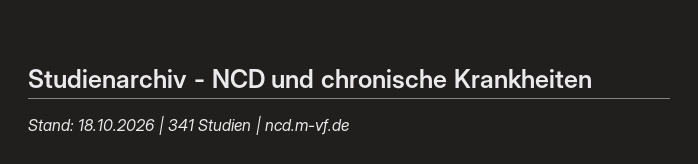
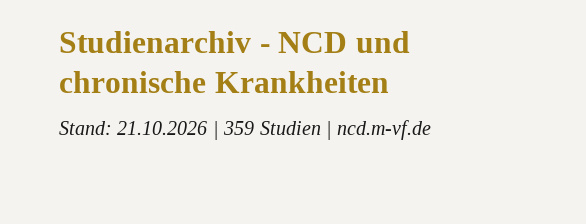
- Stand: 18.10.2026 | 341 Studien | ncd.m-vf.de
+ Stand: 21.10.2026 | 359 Studien | ncd.m-vf.de

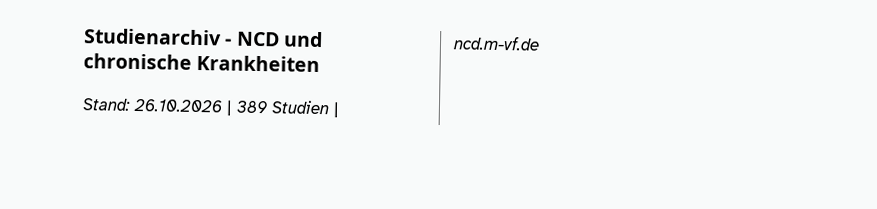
- Stand: 21.10.2026 | 359 Studien | ncd.m-vf.de
+ Stand: 26.10.2026 | 389 Studien | ncd.m-vf.de

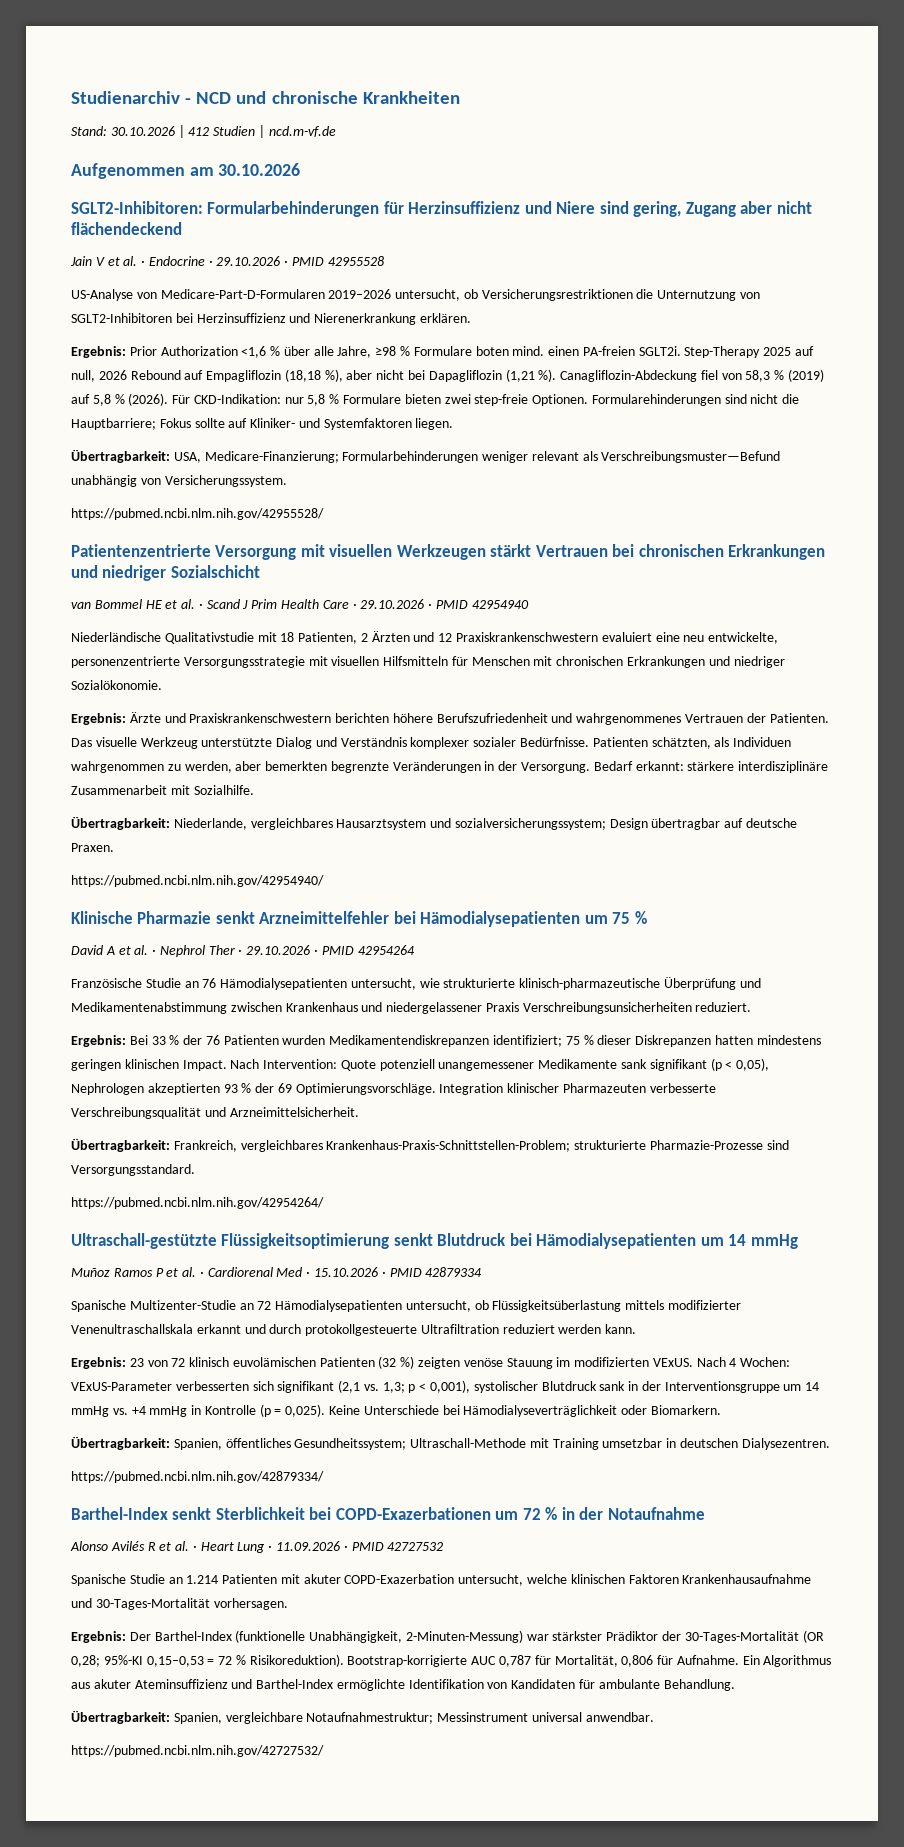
- Stand: 26.10.2026 | 389 Studien | ncd.m-vf.de
+ Stand: 30.10.2026 | 412 Studien | ncd.m-vf.de
+ Aufgenommen am 30.10.2026
+ SGLT2-Inhibitoren: Formularbehinderungen für Herzinsuffizienz und Niere sind gering, Zugang aber nicht flächendeckend
+ Jain V et al. · Endocrine · 29.10.2026 · PMID 42955528
+ US-Analyse von Medicare-Part-D-Formularen 2019–2026 untersucht, ob Versicherungsrestriktionen die Unternutzung von SGLT2-Inhibitoren bei Herzinsuffizienz und Nierenerkrankung erklären.
+ Ergebnis: Prior Authorization <1,6 % über alle Jahre, ≥98 % Formulare boten mind. einen PA-freien SGLT2i. Step-Therapy 2025 auf null, 2026 Rebound auf Empagliflozin (18,18 %), aber nicht bei Dapagliflozin (1,21 %). Canagliflozin-Abdeckung fiel von 58,3 % (2019) auf 5,8 % (2026). Für CKD-Indikation: nur 5,8 % Formulare bieten zwei step-freie Optionen. Formularehinderungen sind nicht die Hauptbarriere; Fokus sollte auf Kliniker- und Systemfaktoren liegen.
+ Übertragbarkeit: USA, Medicare-Finanzierung; Formularbehinderungen weniger relevant als Verschreibungsmuster—Befund unabhängig von Versicherungssystem.
+ https://pubmed.ncbi.nlm.nih.gov/42955528/
+ Patientenzentrierte Versorgung mit visuellen Werkzeugen stärkt Vertrauen bei chronischen Erkrankungen und niedriger Sozialschicht
+ van Bommel HE et al. · Scand J Prim Health Care · 29.10.2026 · PMID 42954940
+ Niederländische Qualitativstudie mit 18 Patienten, 2 Ärzten und 12 Praxiskrankenschwestern evaluiert eine neu entwickelte, personenzentrierte Versorgungsstrategie mit visuellen Hilfsmitteln für Menschen mit chronischen Erkrankungen und niedriger Sozialökonomie.
+ Ergebnis: Ärzte und Praxiskrankenschwestern berichten höhere Berufszufriedenheit und wahrgenommenes Vertrauen der Patienten. Das visuelle Werkzeug unterstützte Dialog und Verständnis komplexer sozialer Bedürfnisse. Patienten schätzten, als Individuen wahrgenommen zu werden, aber bemerkten begrenzte Veränderungen in der Versorgung. Bedarf erkannt: stärkere interdisziplinäre Zusammenarbeit mit Sozialhilfe.
+ Übertragbarkeit: Niederlande, vergleichbares Hausarztsystem und sozialversicherungssystem; Design übertragbar auf deutsche Praxen.
+ https://pubmed.ncbi.nlm.nih.gov/42954940/
+ Klinische Pharmazie senkt Arzneimittelfehler bei Hämodialysepatienten um 75 %
+ David A et al. · Nephrol Ther · 29.10.2026 · PMID 42954264
+ Französische Studie an 76 Hämodialysepatienten untersucht, wie strukturierte klinisch-pharmazeutische Überprüfung und Medikamentenabstimmung zwischen Krankenhaus und niedergelassener Praxis Verschreibungsunsicherheiten reduziert.
+ Ergebnis: Bei 33 % der 76 Patienten wurden Medikamentendiskrepanzen identifiziert; 75 % dieser Diskrepanzen hatten mindestens geringen klinischen Impact. Nach Intervention: Quote potenziell unangemessener Medikamente sank signifikant (p < 0,05), Nephrologen akzeptierten 93 % der 69 Optimierungsvorschläge. Integration klinischer Pharmazeuten verbesserte Verschreibungsqualität und Arzneimittelsicherheit.
+ Übertragbarkeit: Frankreich, vergleichbares Krankenhaus-Praxis-Schnittstellen-Problem; strukturierte Pharmazie-Prozesse sind Versorgungsstandard.
+ https://pubmed.ncbi.nlm.nih.gov/42954264/
+ Ultraschall-gestützte Flüssigkeitsoptimierung senkt Blutdruck bei Hämodialysepatienten um 14 mmHg
+ Muñoz Ramos P et al. · Cardiorenal Med · 15.10.2026 · PMID 42879334
+ Spanische Multizenter-Studie an 72 Hämodialysepatienten untersucht, ob Flüssigkeitsüberlastung mittels modifizierter Venenultraschallskala erkannt und durch protokollgesteuerte Ultrafiltration reduziert werden kann.
+ Ergebnis: 23 von 72 klinisch euvolämischen Patienten (32 %) zeigten venöse Stauung im modifizierten VExUS. Nach 4 Wochen: VExUS-Parameter verbesserten sich signifikant (2,1 vs. 1,3; p < 0,001), systolischer Blutdruck sank in der Interventionsgruppe um 14 mmHg vs. +4 mmHg in Kontrolle (p = 0,025). Keine Unterschiede bei Hämodialyseverträglichkeit oder Biomarkern.
+ Übertragbarkeit: Spanien, öffentliches Gesundheitssystem; Ultraschall-Methode mit Training umsetzbar in deutschen Dialysezentren.
+ https://pubmed.ncbi.nlm.nih.gov/42879334/
+ Barthel-Index senkt Sterblichkeit bei COPD-Exazerbationen um 72 % in der Notaufnahme
+ Alonso Avilés R et al. · Heart Lung · 11.09.2026 · PMID 42727532
+ Spanische Studie an 1.214 Patienten mit akuter COPD-Exazerbation untersucht, welche klinischen Faktoren Krankenhausaufnahme und 30-Tages-Mortalität vorhersagen.
+ Ergebnis: Der Barthel-Index (funktionelle Unabhängigkeit, 2-Minuten-Messung) war stärkster Prädiktor der 30-Tages-Mortalität (OR 0,28; 95%-KI 0,15–0,53 = 72 % Risikoreduktion). Bootstrap-korrigierte AUC 0,787 für Mortalität, 0,806 für Aufnahme. Ein Algorithmus aus akuter Ateminsuffizienz und Barthel-Index ermöglichte Identifikation von Kandidaten für ambulante Behandlung.
+ Übertragbarkeit: Spanien, vergleichbare Notaufnahmestruktur; Messinstrument universal anwendbar.
+ https://pubmed.ncbi.nlm.nih.gov/42727532/

